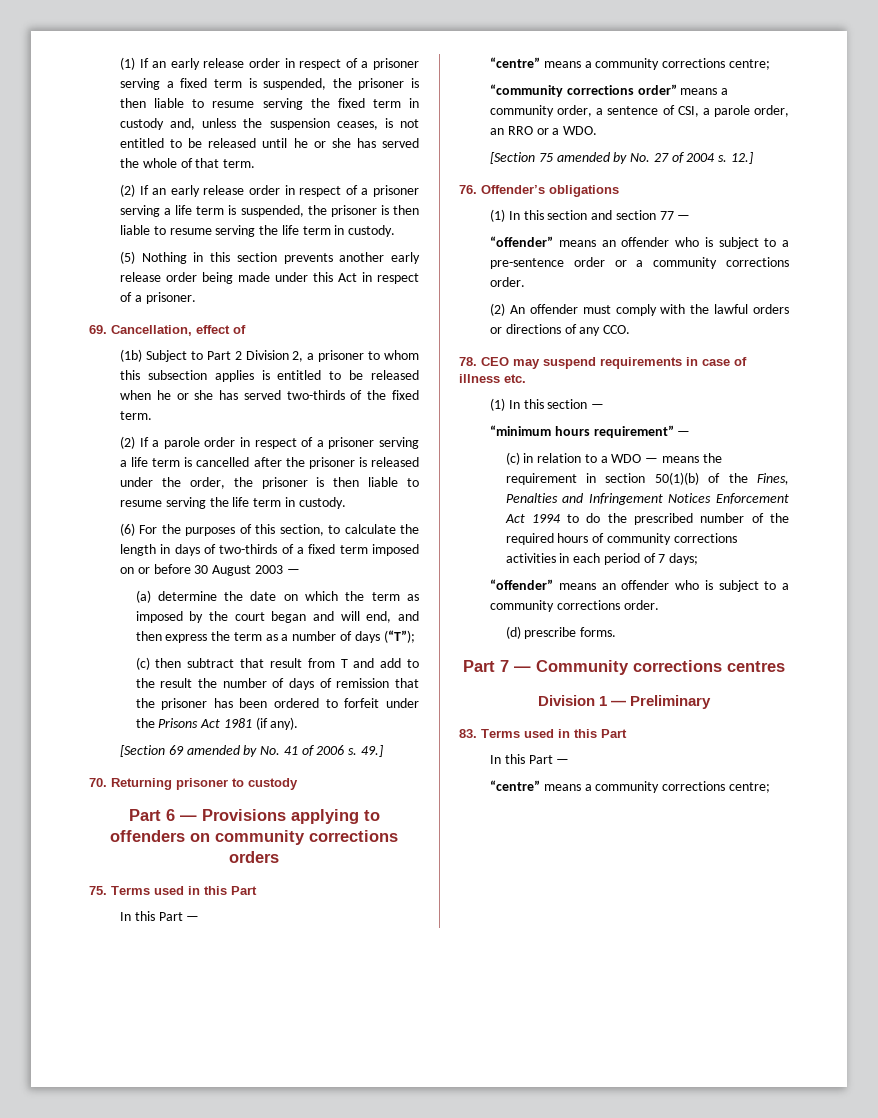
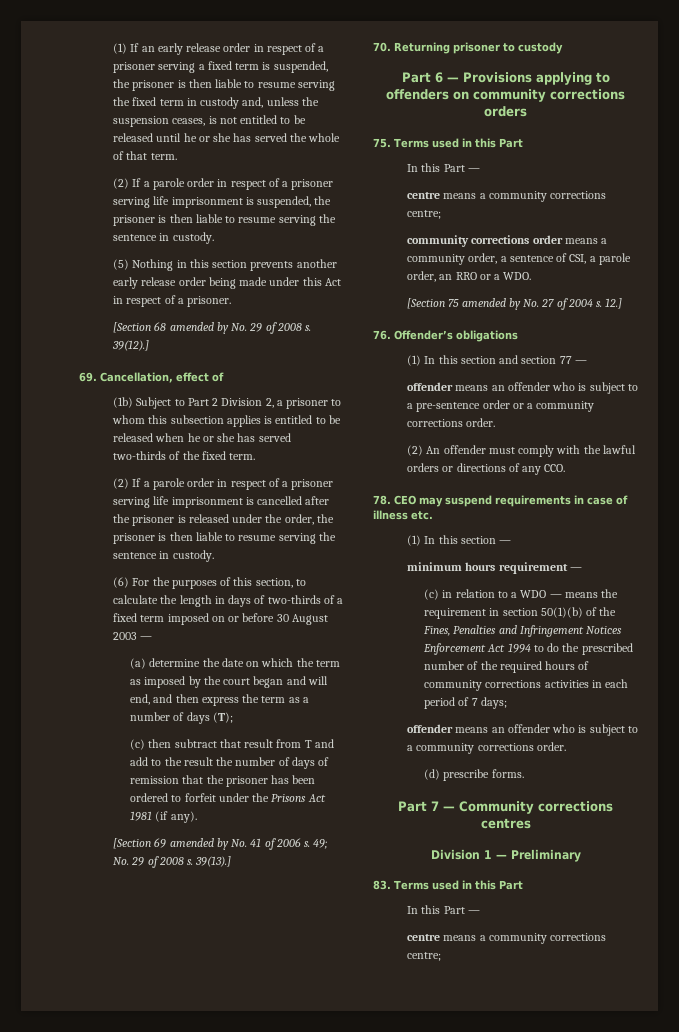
- (2) If an early release order in respect of a prisoner serving a life term is suspended, the prisoner is then liable to resume serving the life term in custody.
+ (2) If a parole order in respect of a prisoner serving life imprisonment is suspended, the prisoner is then liable to resume serving the sentence in custody.
+ [Section 68 amended by No. 29 of 2008 s. 39(12).]
- (2) If a parole order in respect of a prisoner serving a life term is cancelled after the prisoner is released under the order, the prisoner is then liable to resume serving the life term in custody.
+ (2) If a parole order in respect of a prisoner serving life imprisonment is cancelled after the prisoner is released under the order, the prisoner is then liable to resume serving the sentence in custody.
- (a) determine the date on which the term as imposed by the court began and will end, and then express the term as a number of days (“T”);
+ (a) determine the date on which the term as imposed by the court began and will end, and then express the term as a number of days (T);
- 49.]
+ 49; No. 29 of 2008 s. 39(13).]
  75. Terms used in this Part
  In this Part —
- “centre” means a community corrections centre;
+ centre means a community corrections centre;
- “community corrections order” means a community order, a sentence of CSI, a parole order, an RRO or a WDO.
+ community corrections order means a community order, a sentence of CSI, a parole order, an RRO or a WDO.
- “offender” means an offender who is subject to a pre-sentence order or a community corrections order.
+ offender means an offender who is subject to a pre-sentence order or a community corrections order.
- “minimum hours requirement” —
+ minimum hours requirement —
- “offender” means an offender who is subject to a community corrections order.
+ offender means an offender who is subject to a community corrections order.
  83. Terms used in this Part
  In this Part —
- “centre” means a community corrections centre;
+ centre means a community corrections centre;

